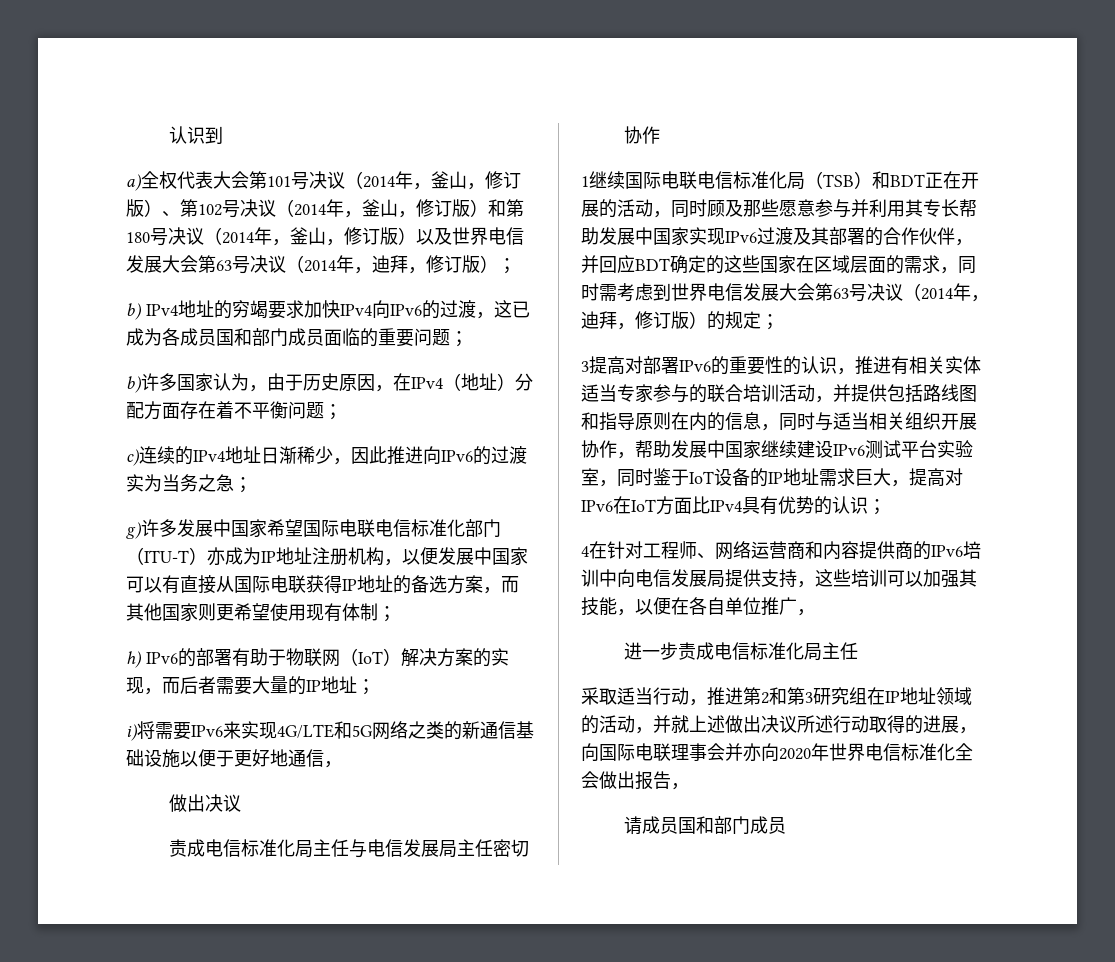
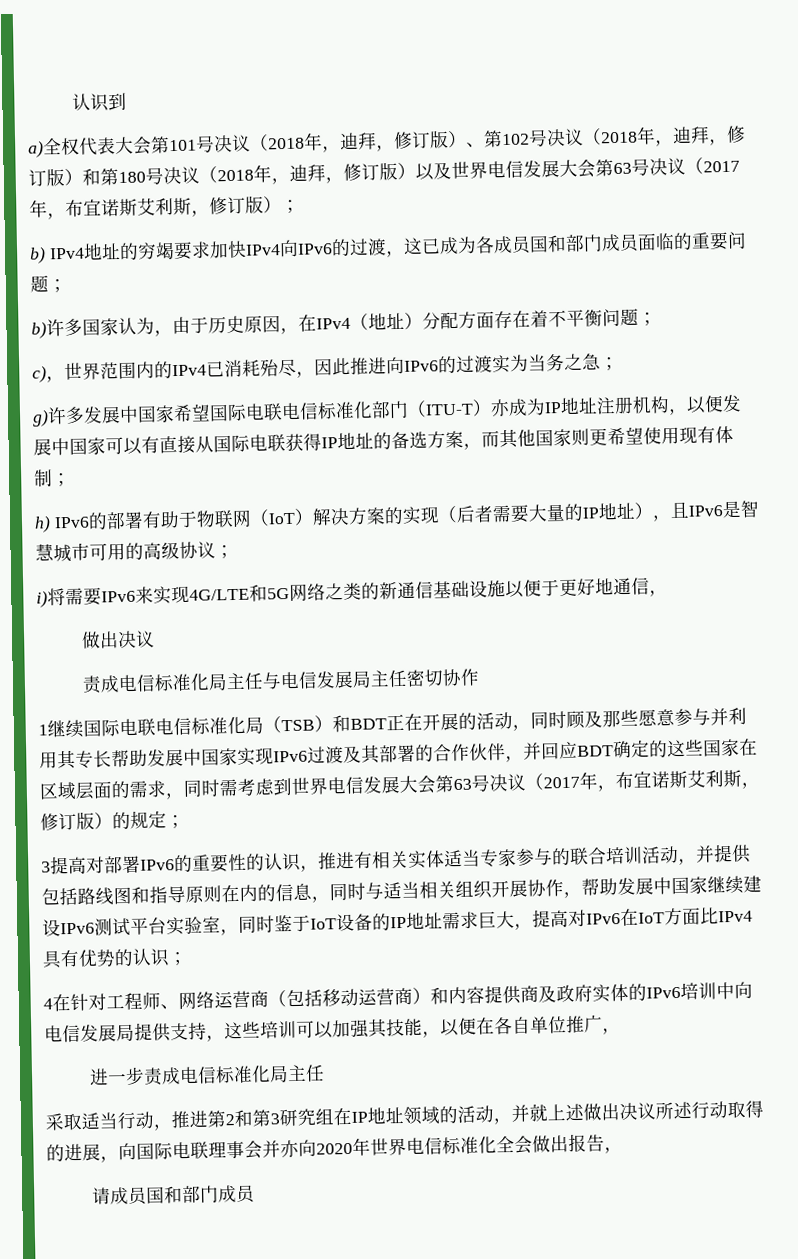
- a)全权代表大会第101号决议（2014年，釜山，修订版）、第102号决议（2014年，釜山，修订版）和第180号决议（2014年，釜山，修订版）以及世界电信发展大会第63号决议（2014年，迪拜，修订版）；
+ a)全权代表大会第101号决议（2018年，迪拜，修订版）、第102号决议（2018年，迪拜，修订版）和第180号决议（2018年，迪拜，修订版）以及世界电信发展大会第63号决议（2017年，布宜诺斯艾利斯，修订版）；
- c)连续的IPv4地址日渐稀少，因此推进向IPv6的过渡实为当务之急；
+ c)，世界范围内的IPv4已消耗殆尽，因此推进向IPv6的过渡实为当务之急；
- h) IPv6的部署有助于物联网（IoT）解决方案的实现，而后者需要大量的IP地址；
+ h) IPv6的部署有助于物联网（IoT）解决方案的实现（后者需要大量的IP地址），且IPv6是智慧城市可用的高级协议；
- 1继续国际电联电信标准化局（TSB）和BDT正在开展的活动，同时顾及那些愿意参与并利用其专长帮助发展中国家实现IPv6过渡及其部署的合作伙伴，并回应BDT确定的这些国家在区域层面的需求，同时需考虑到世界电信发展大会第63号决议（2014年，迪拜，修订版）的规定；
+ 1继续国际电联电信标准化局（TSB）和BDT正在开展的活动，同时顾及那些愿意参与并利用其专长帮助发展中国家实现IPv6过渡及其部署的合作伙伴，并回应BDT确定的这些国家在区域层面的需求，同时需考虑到世界电信发展大会第63号决议（2017年，布宜诺斯艾利斯，修订版）的规定；
- 4在针对工程师、网络运营商和内容提供商的IPv6培训中向电信发展局提供支持，这些培训可以加强其技能，以便在各自单位推广，
+ 4在针对工程师、网络运营商（包括移动运营商）和内容提供商及政府实体的IPv6培训中向电信发展局提供支持，这些培训可以加强其技能，以便在各自单位推广，

